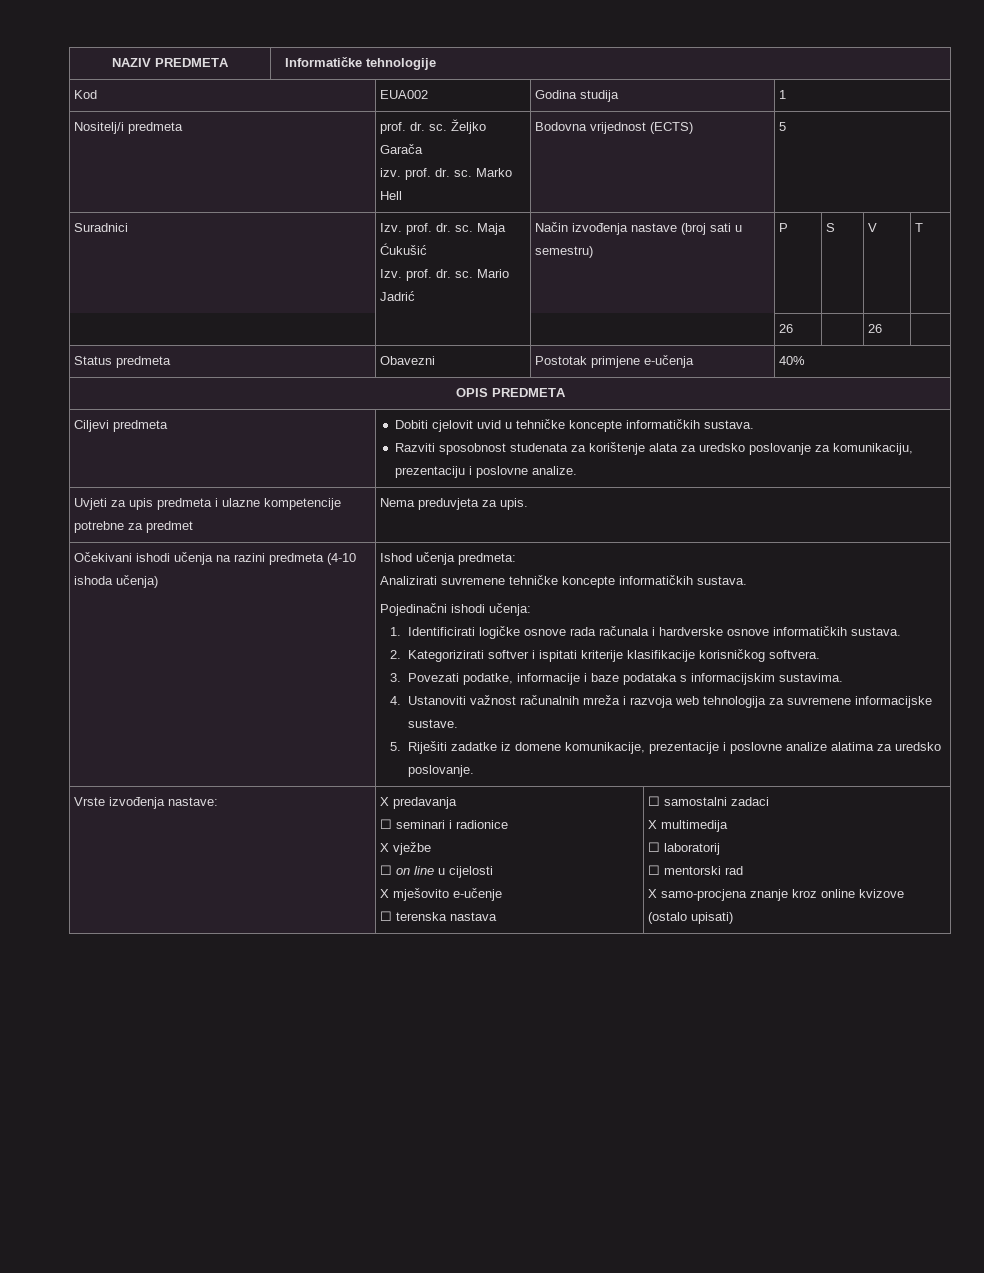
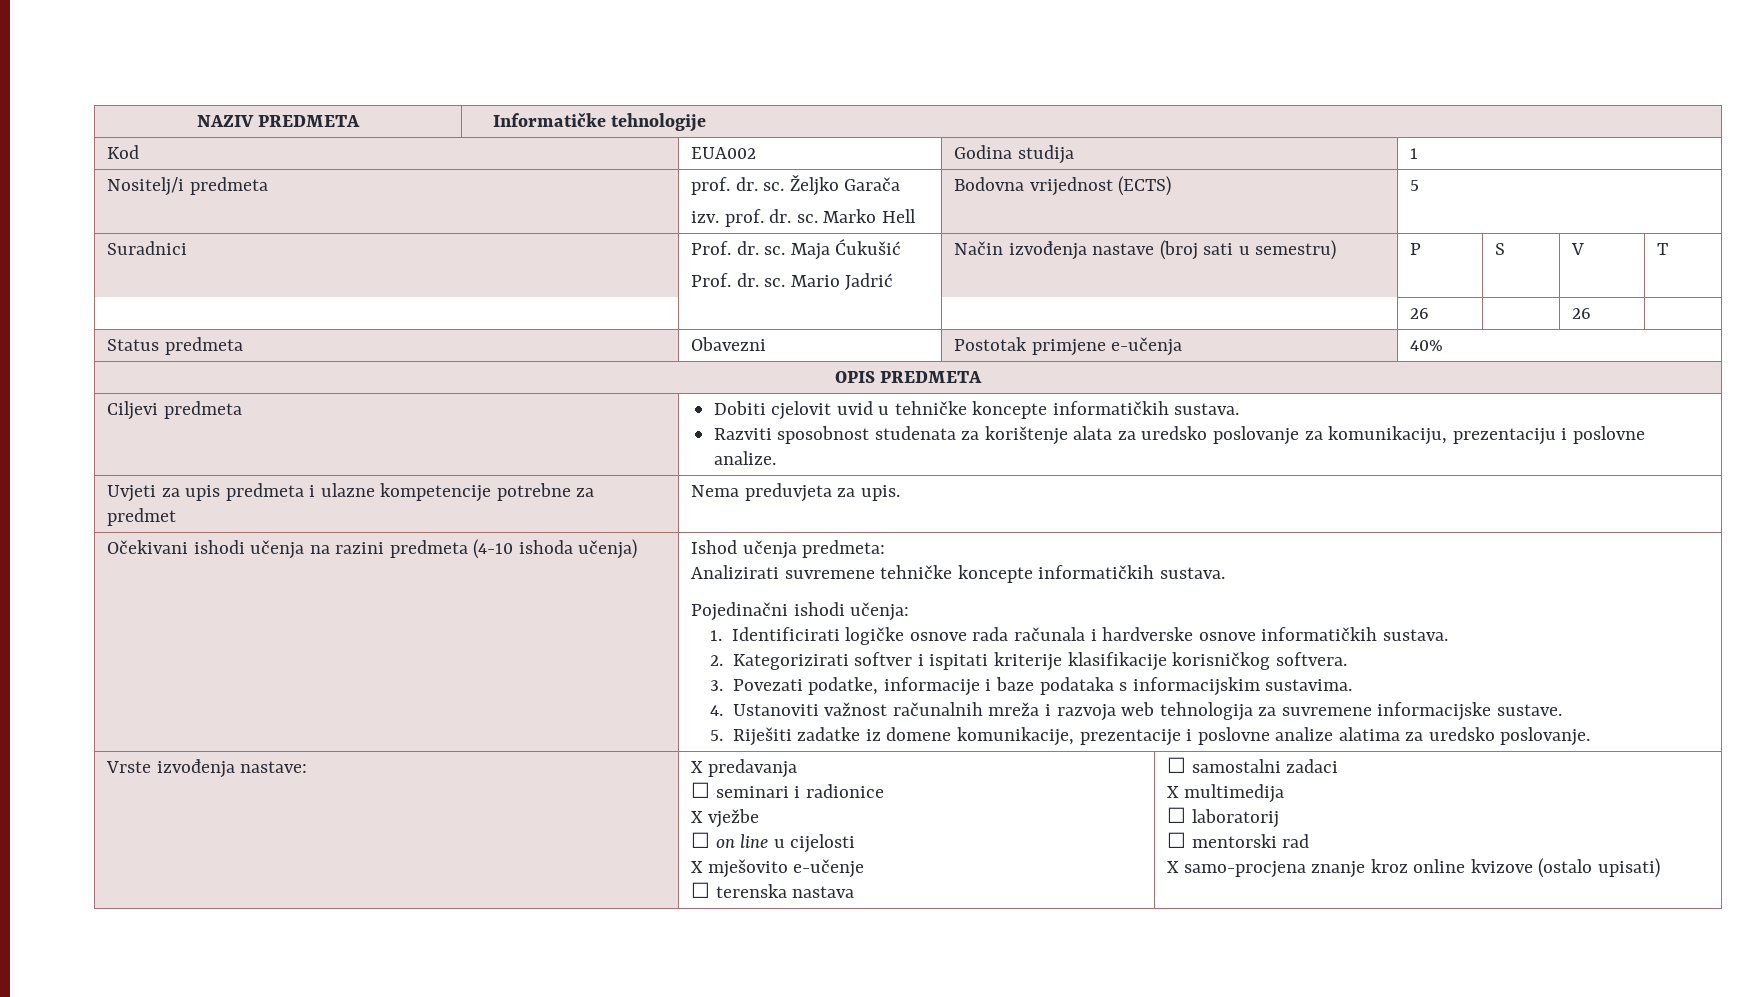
- Suradnici | Izv. prof. dr. sc. Maja Ćukušić
- Izv. prof. dr. sc. Mario Jadrić | Način izvođenja nastave (broj sati u semestru) | P | S | V | T
+ Suradnici | Prof. dr. sc. Maja Ćukušić
+ Prof. dr. sc. Mario Jadrić | Način izvođenja nastave (broj sati u semestru) | P | S | V | T

